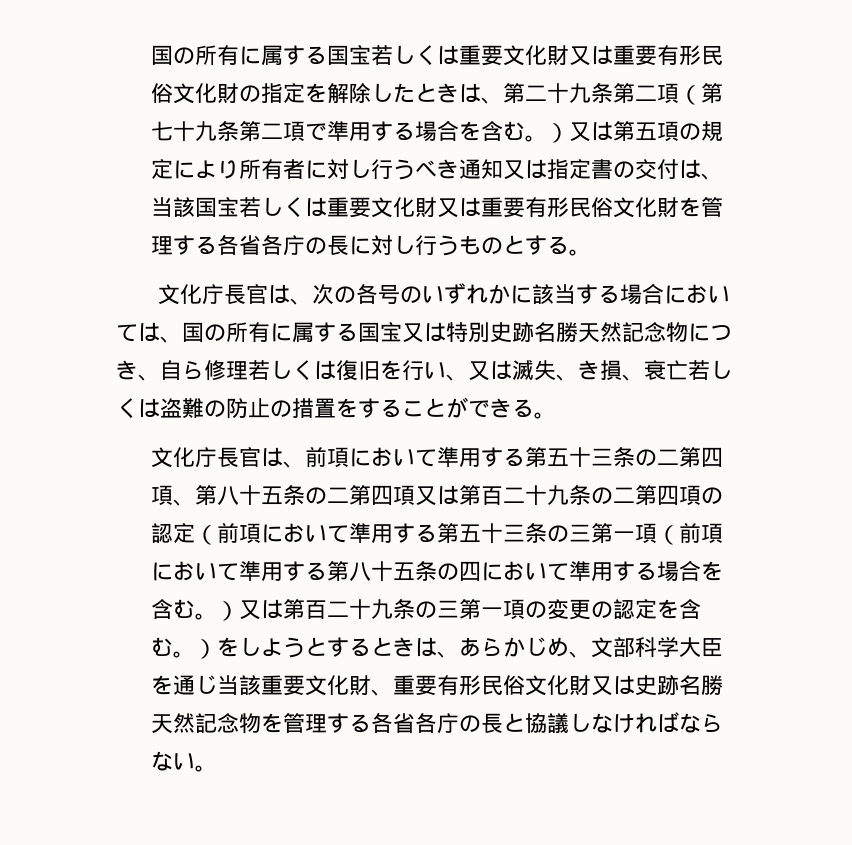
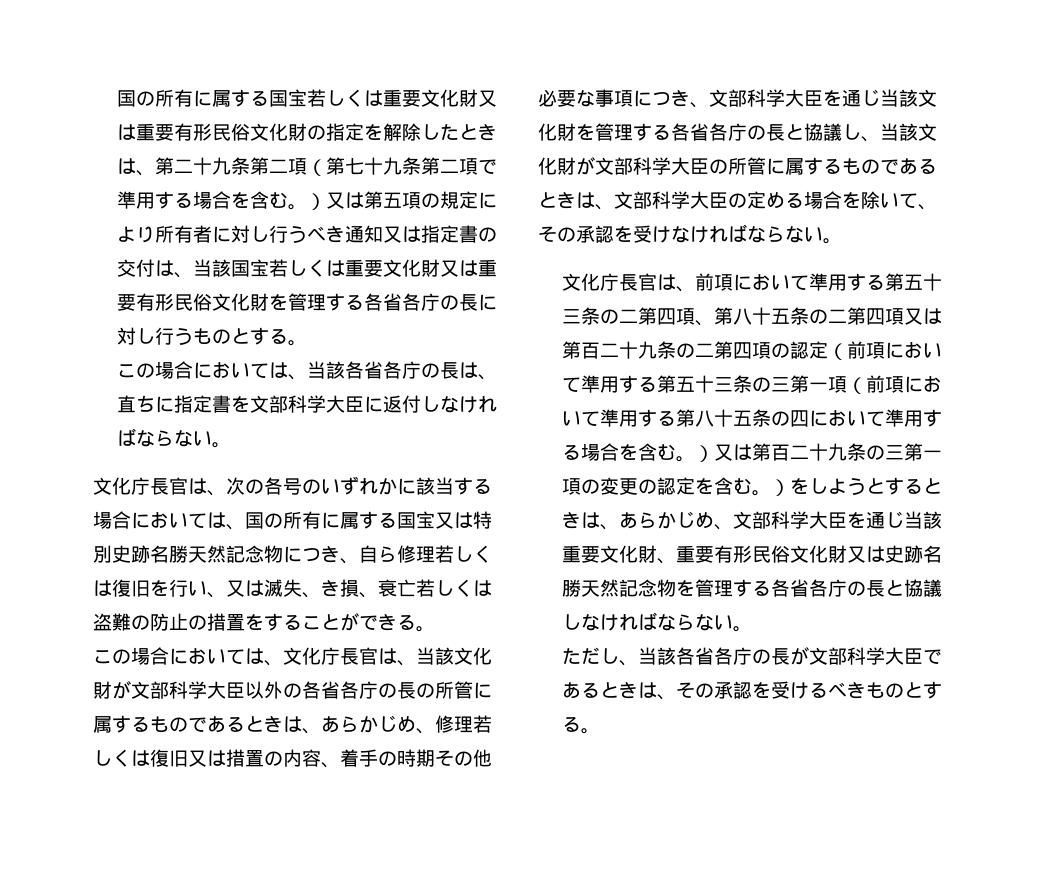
+ この場合においては、当該各省各庁の長は、直ちに指定書を文部科学大臣に返付しなければならない。
+ この場合においては、文化庁長官は、当該文化財が文部科学大臣以外の各省各庁の長の所管に属するものであるときは、あらかじめ、修理若しくは復旧又は措置の内容、着手の時期その他必要な事項につき、文部科学大臣を通じ当該文化財を管理する各省各庁の長と協議し、当該文化財が文部科学大臣の所管に属するものであるときは、文部科学大臣の定める場合を除いて、その承認を受けなければならない。
+ ただし、当該各省各庁の長が文部科学大臣であるときは、その承認を受けるべきものとする。

